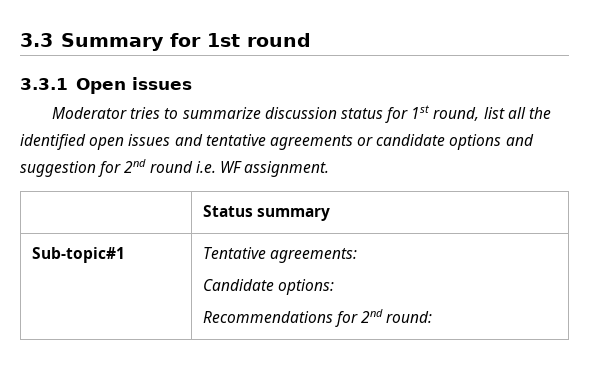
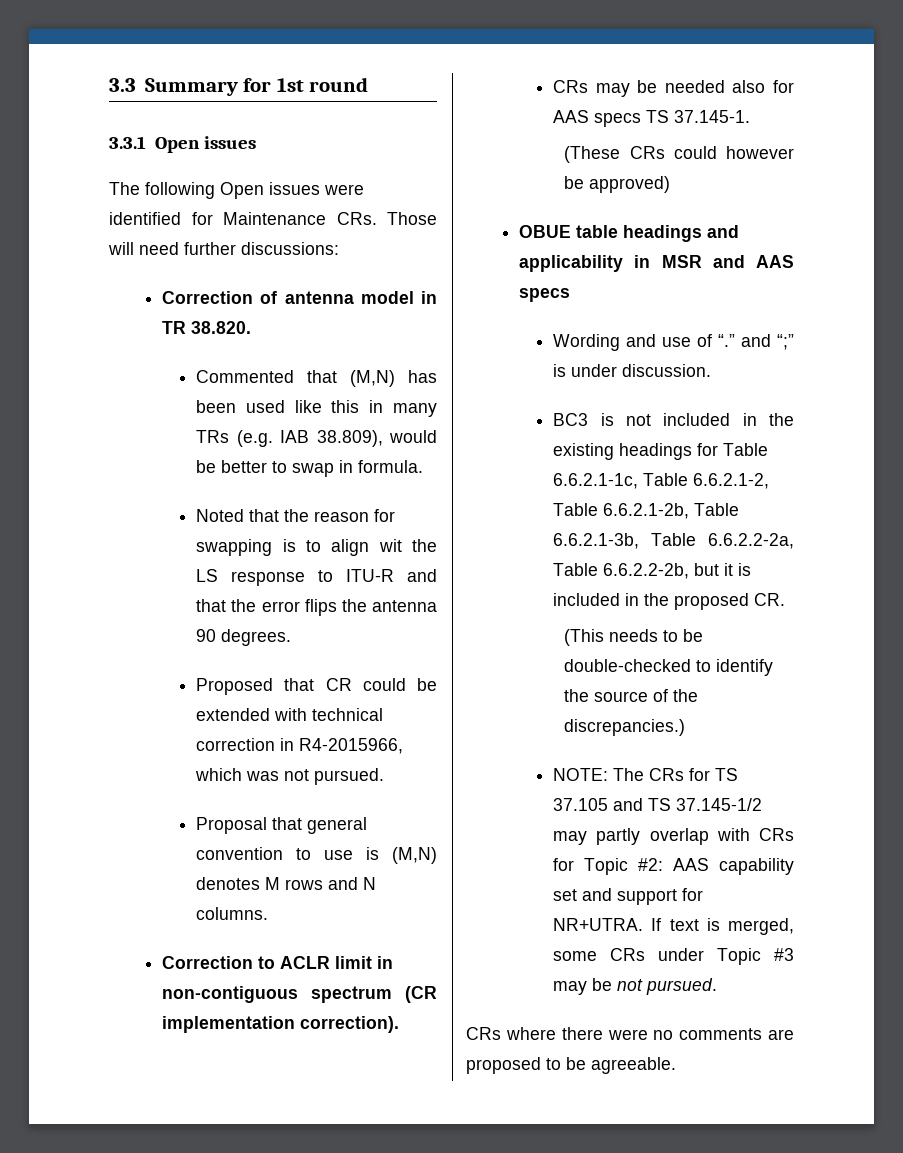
- Moderator tries to summarize discussion status for 1st round, list all the identified open issues and tentative agreements or candidate options and suggestion for 2nd round i.e. WF assignment.
- | Status summary
- Sub-topic#1 | Tentative agreements:
- Candidate options:
- Recommendations for 2nd round:
+ The following Open issues were identified for Maintenance CRs. Those will need further discussions:
+ Correction of antenna model in TR 38.820.
+ Commented that (M,N) has been used like this in many TRs (e.g. IAB 38.809), would be better to swap in formula.
+ Noted that the reason for swapping is to align wit the LS response to ITU-R and that the error flips the antenna 90 degrees.
+ Proposed that CR could be extended with technical correction in R4-2015966, which was not pursued.
+ Proposal that general convention to use is (M,N) denotes M rows and N columns.
+ Correction to ACLR limit in non-contiguous spectrum (CR implementation correction).
+ CRs may be needed also for AAS specs TS 37.145-1.
+ (These CRs could however be approved)
+ OBUE table headings and applicability in MSR and AAS specs
+ Wording and use of “.” and “;” is under discussion.
+ BC3 is not included in the existing headings for Table 6.6.2.1-1c, Table 6.6.2.1-2, Table 6.6.2.1-2b, Table 6.6.2.1-3b, Table 6.6.2.2-2a, Table 6.6.2.2-2b, but it is included in the proposed CR.
+ (This needs to be double-checked to identify the source of the discrepancies.)
+ NOTE: The CRs for TS 37.105 and TS 37.145-1/2 may partly overlap with CRs for Topic #2: AAS capability set and support for NR+UTRA. If text is merged, some CRs under Topic #3 may be not pursued.
+ CRs where there were no comments are proposed to be agreeable.

